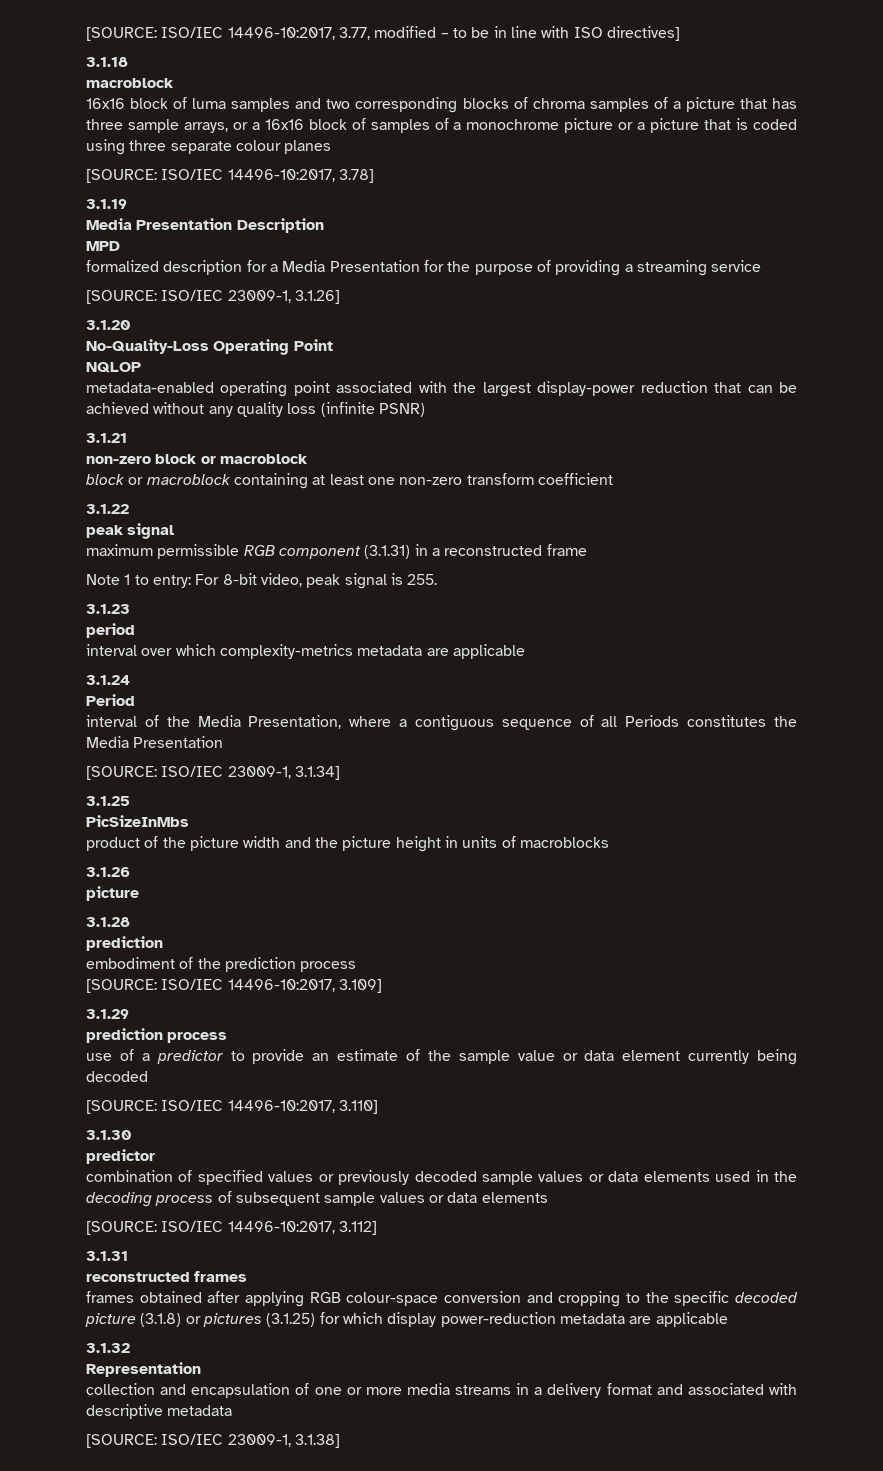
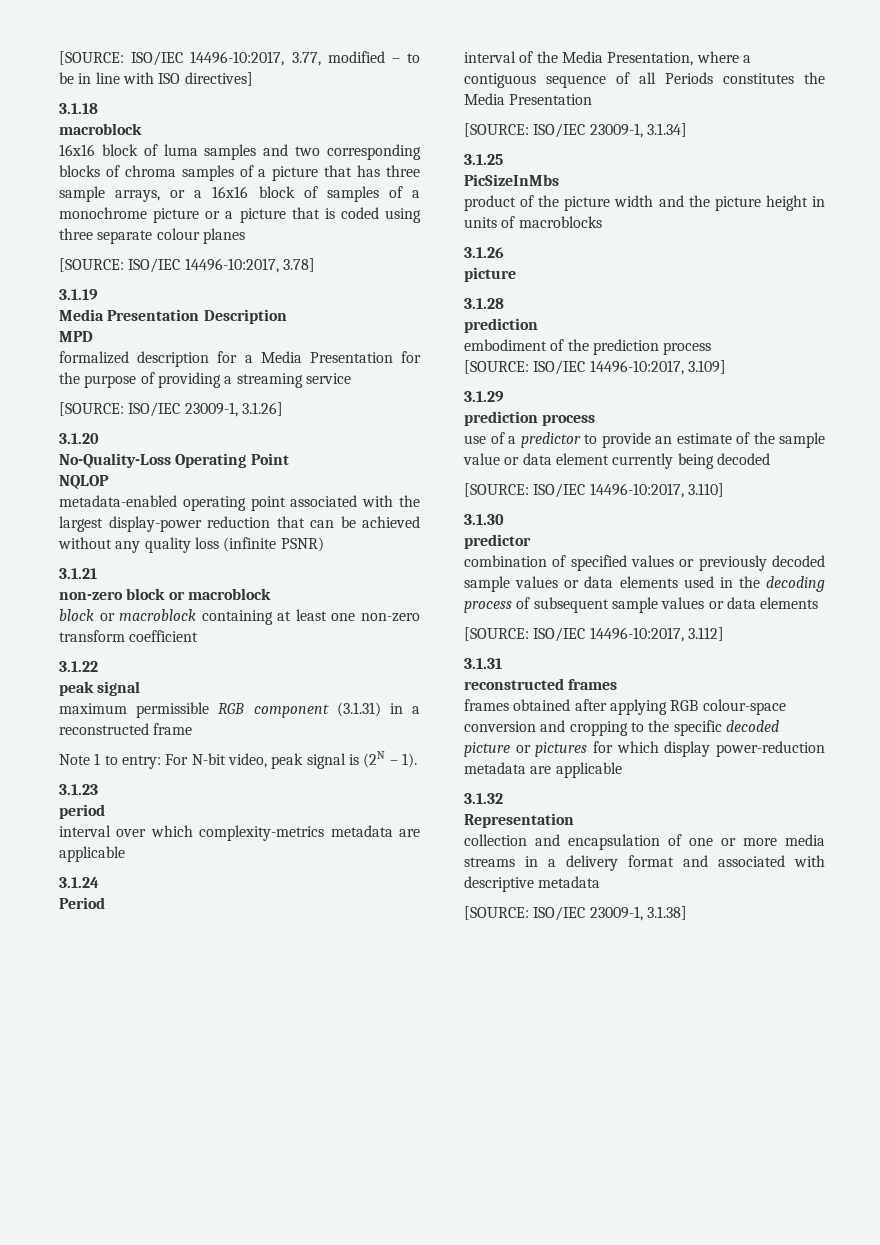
- Note 1 to entry: For 8-bit video, peak signal is 255.
+ Note 1 to entry: For N-bit video, peak signal is (2N – 1).
- frames obtained after applying RGB colour-space conversion and cropping to the specific decoded picture (3.1.8) or pictures (3.1.25) for which display power-reduction metadata are applicable
+ frames obtained after applying RGB colour-space conversion and cropping to the specific decoded picture or pictures for which display power-reduction metadata are applicable

